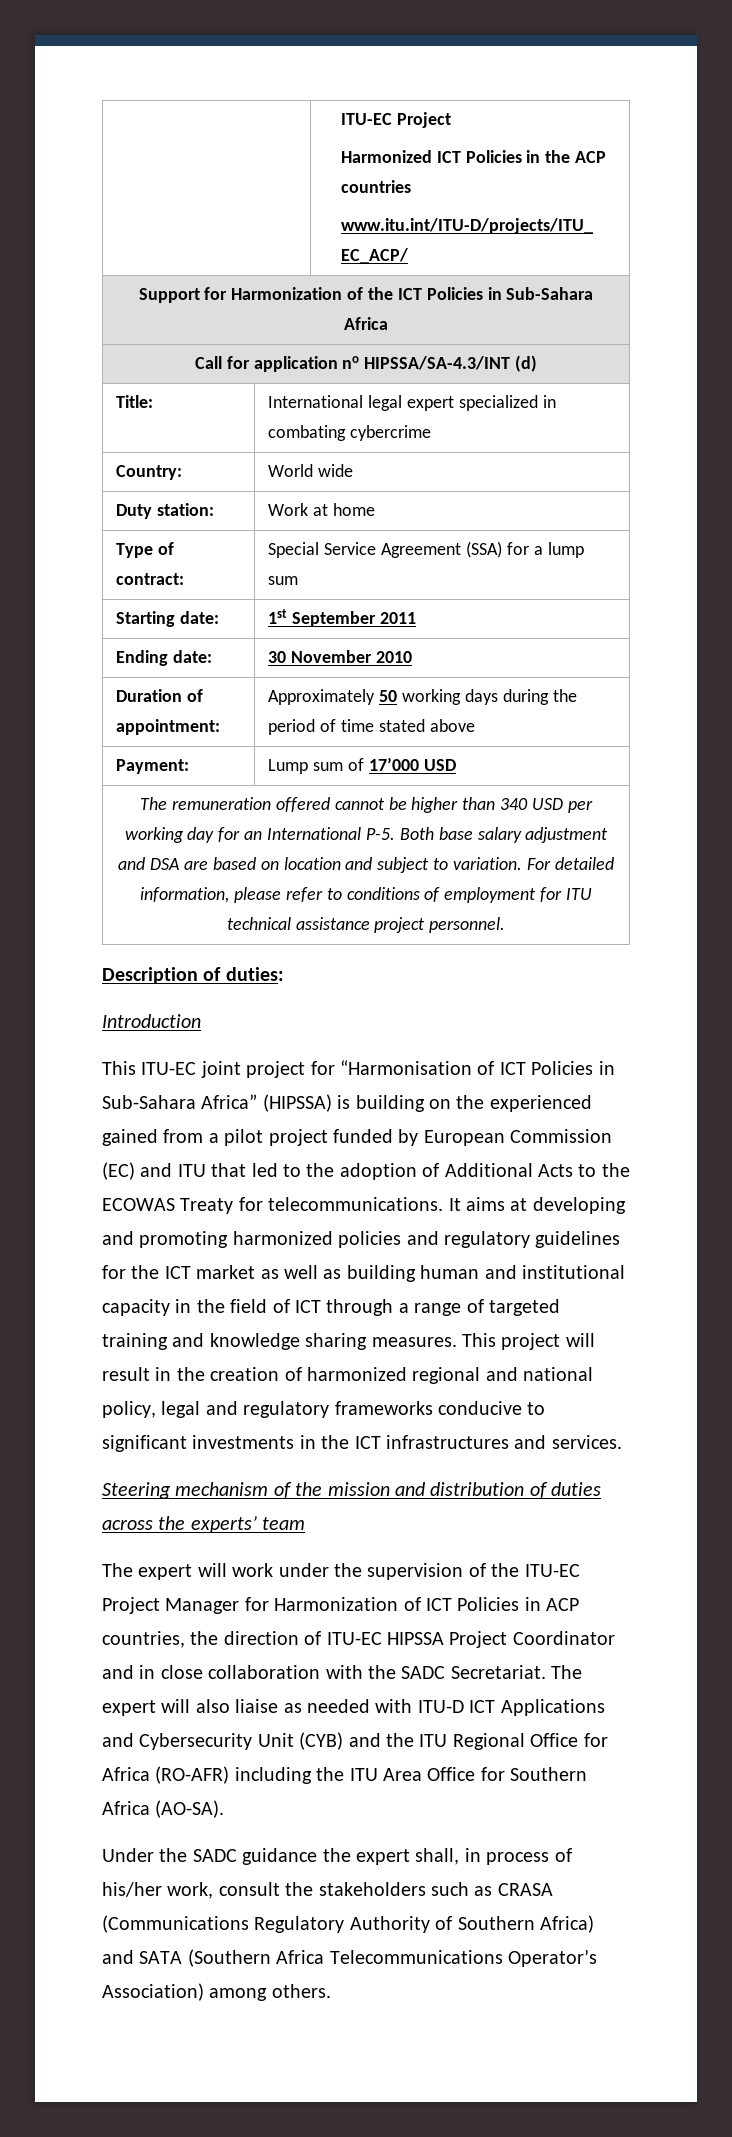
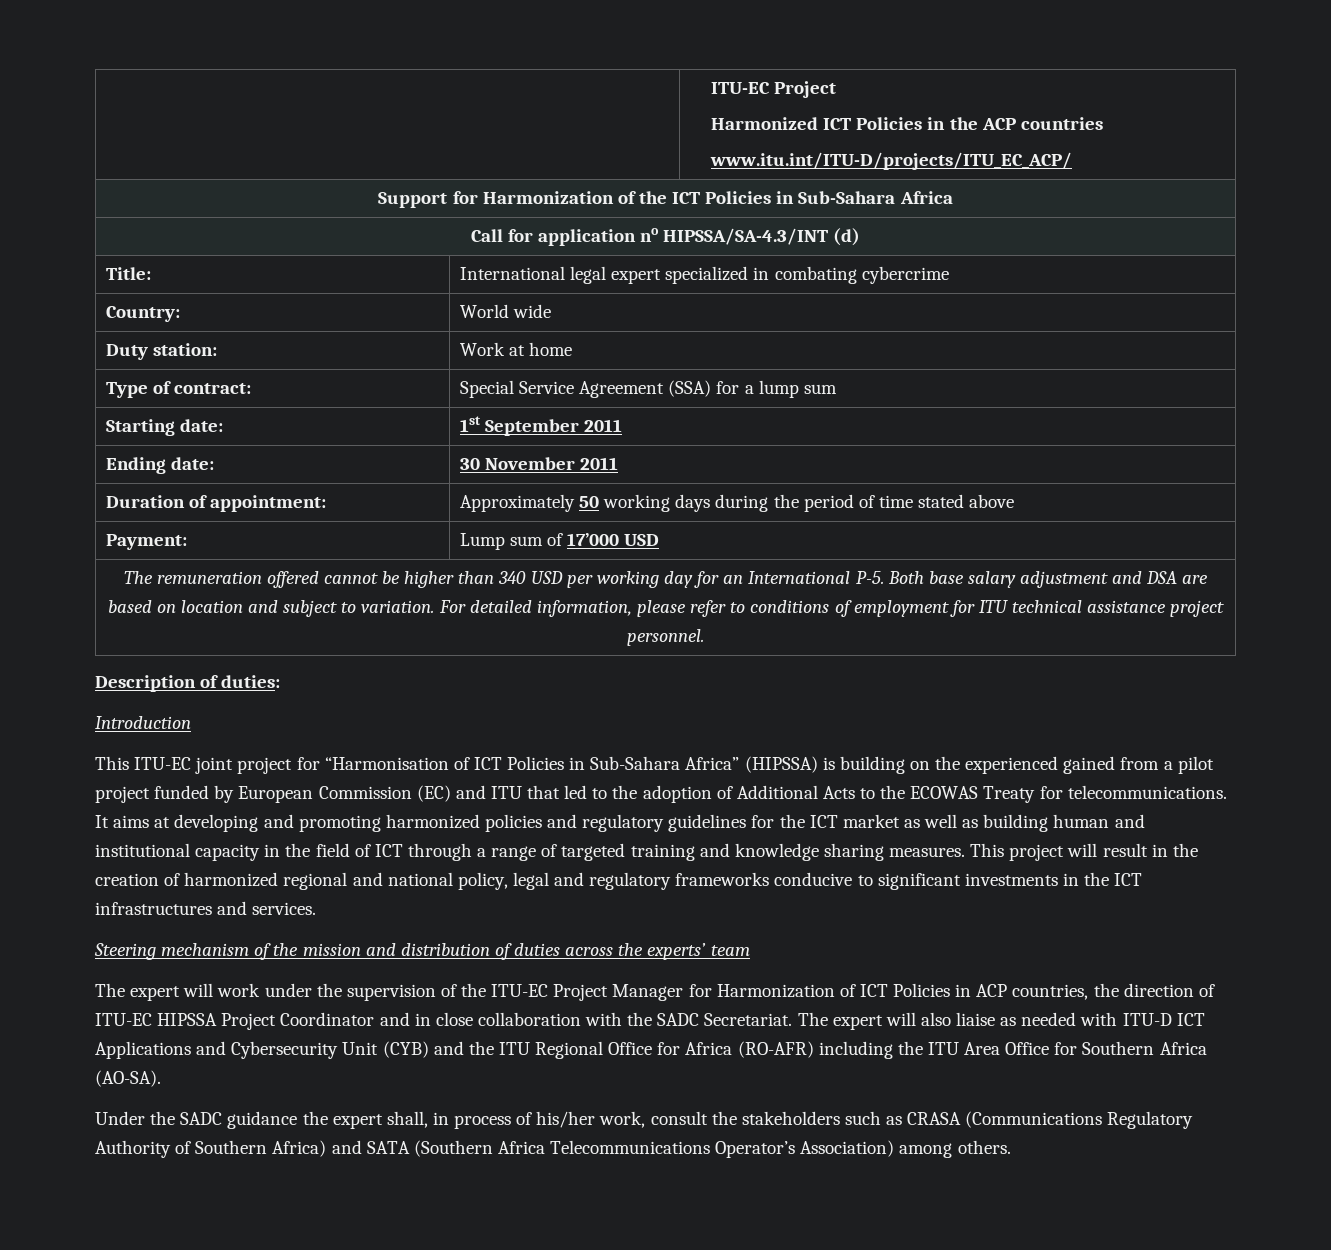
- Ending date: | 30 November 2010
+ Ending date: | 30 November 2011

